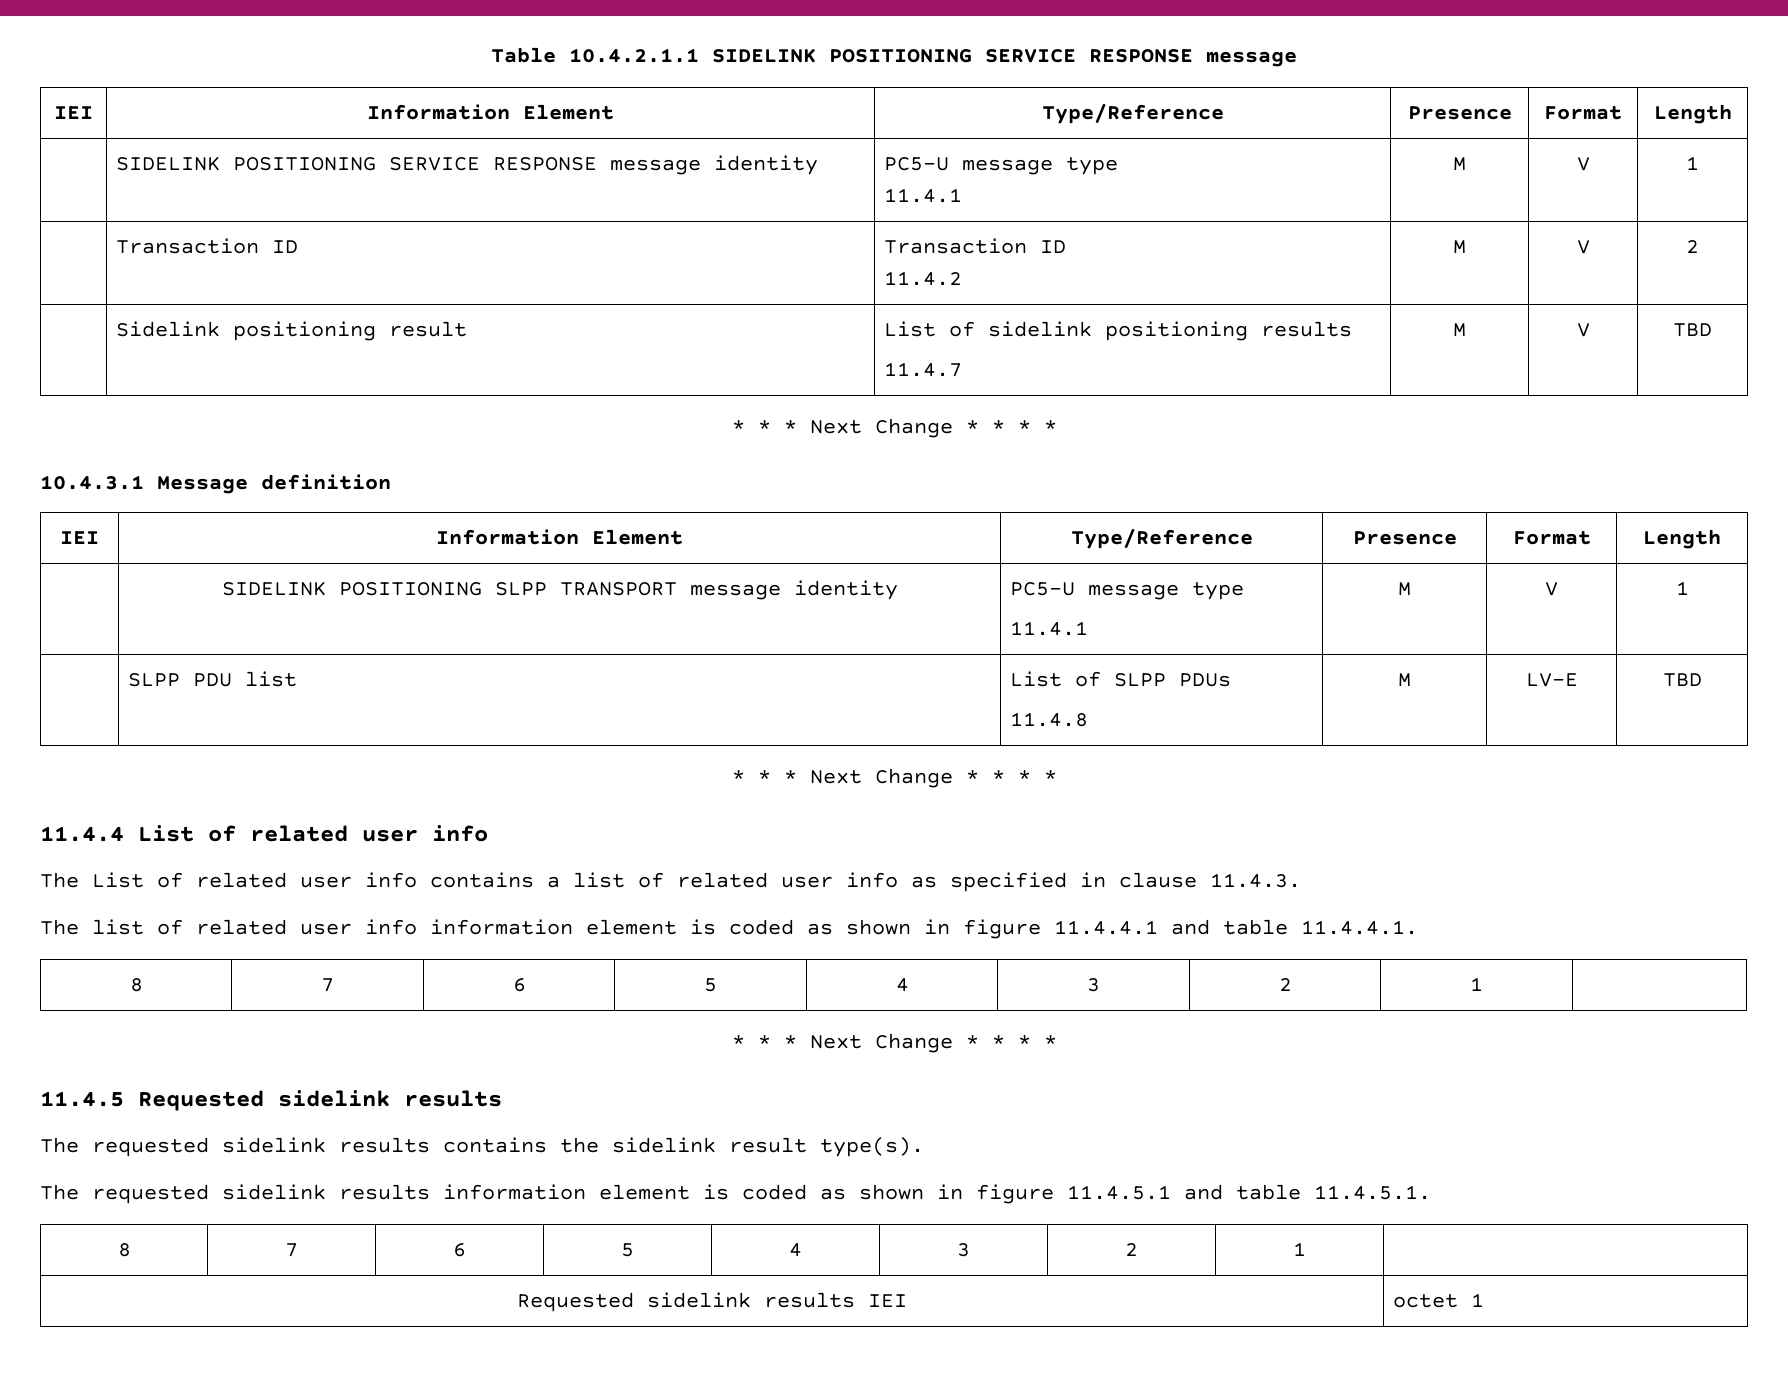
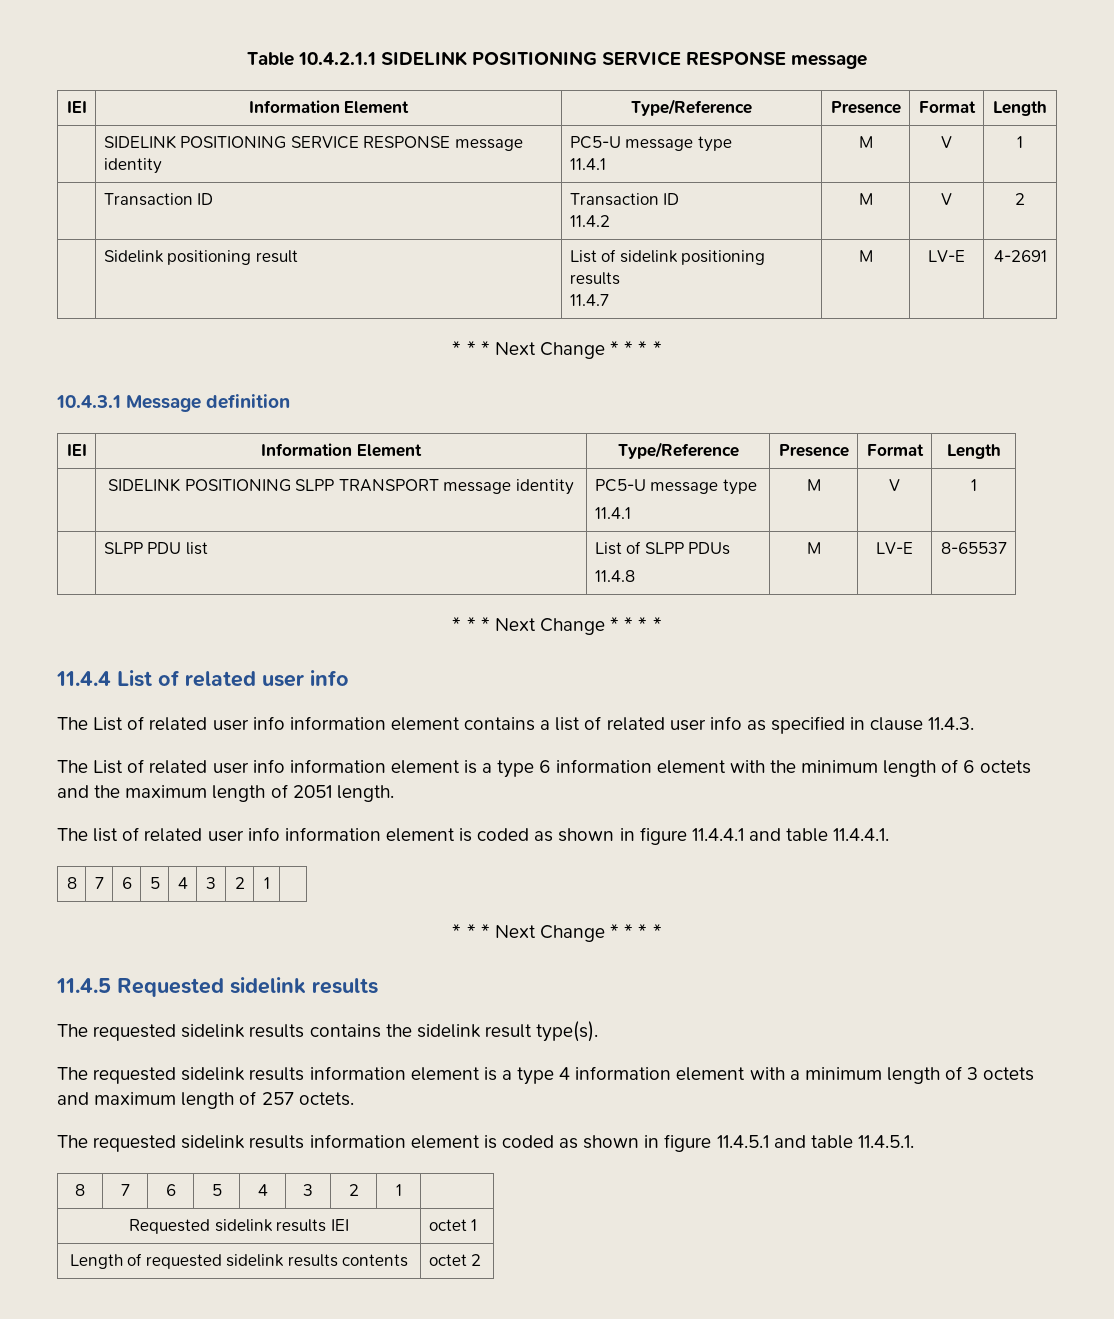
  | Sidelink positioning result | List of sidelink positioning results
- 11.4.7 | M | V | TBD
+ 11.4.7 | M | LV-E | 4-2691
  | SLPP PDU list | List of SLPP PDUs
- 11.4.8 | M | LV-E | TBD
+ 11.4.8 | M | LV-E | 8-65537
- The List of related user info contains a list of related user info as specified in clause 11.4.3.
+ The List of related user info information element contains a list of related user info as specified in clause 11.4.3.
+ The List of related user info information element is a type 6 information element with the minimum length of 6 octets and the maximum length of 2051 length.
+ The requested sidelink results information element is a type 4 information element with a minimum length of 3 octets and maximum length of 257 octets.
+ Length of requested sidelink results contents | octet 2

